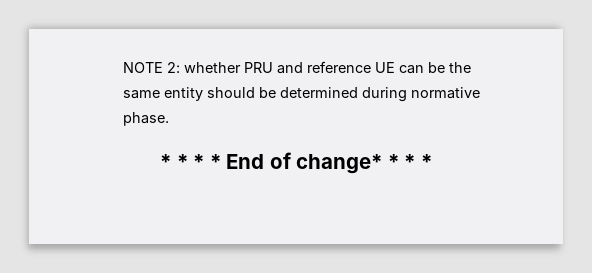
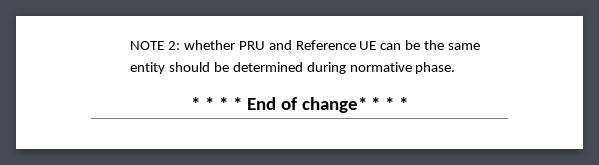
- NOTE 2: whether PRU and reference UE can be the same entity should be determined during normative phase.
+ NOTE 2: whether PRU and Reference UE can be the same entity should be determined during normative phase.

